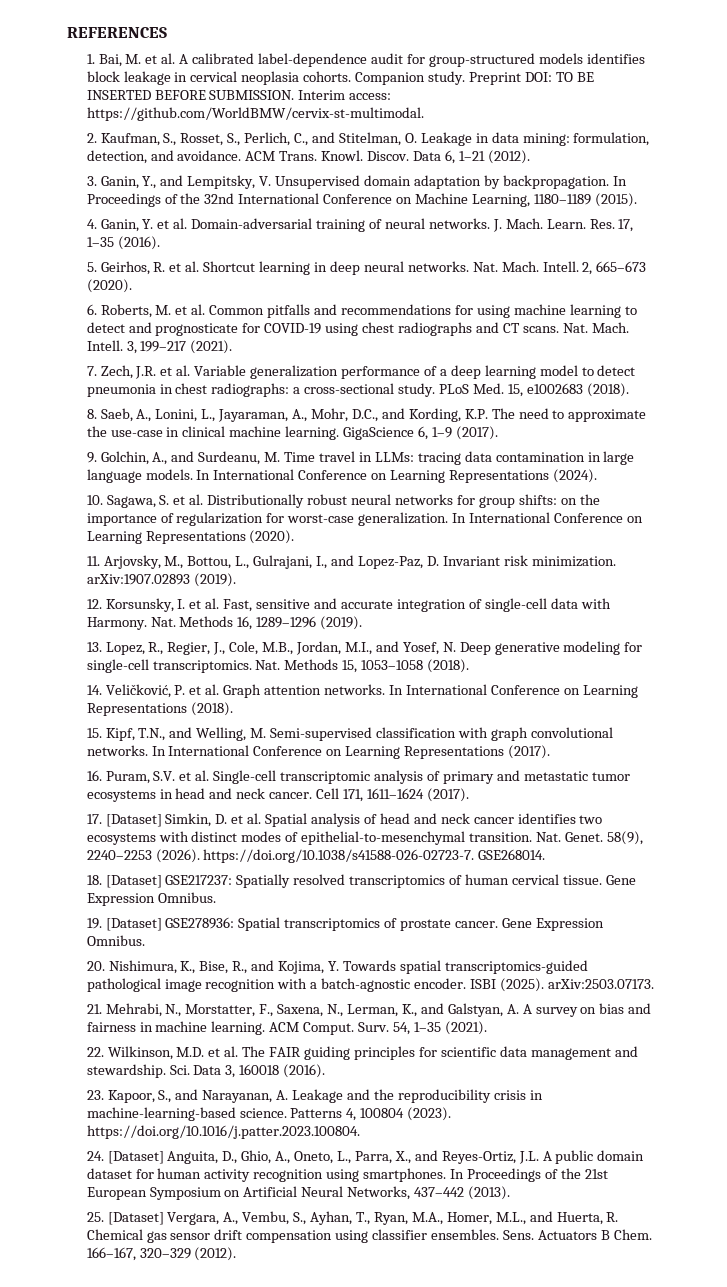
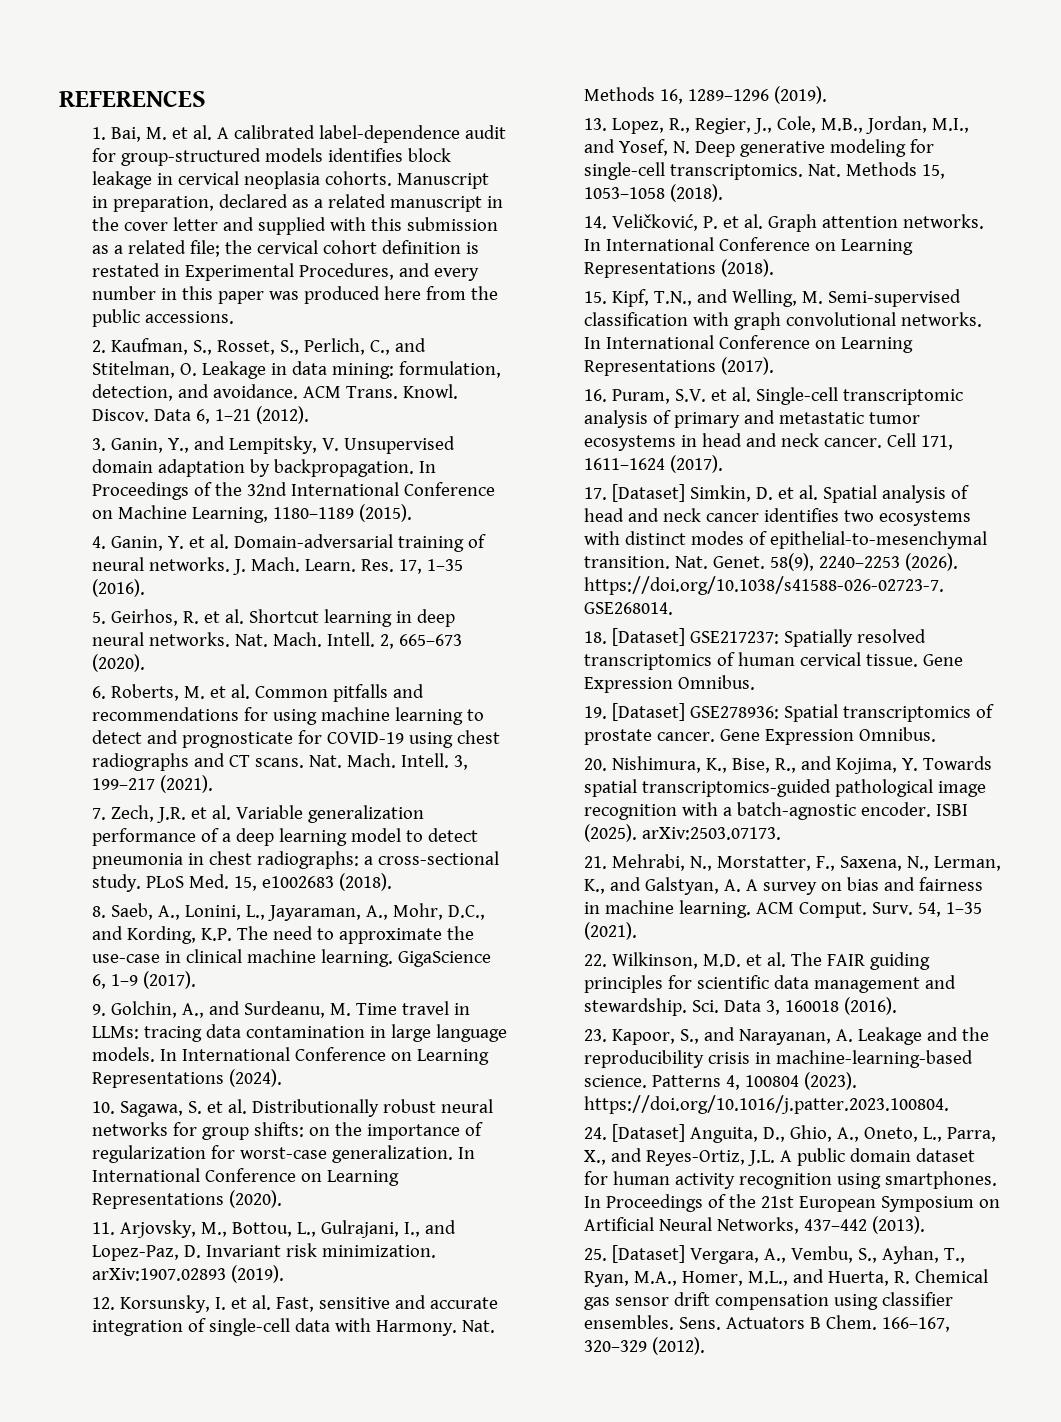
- Companion study. Preprint DOI: TO BE INSERTED BEFORE SUBMISSION. Interim access: https://github.com/WorldBMW/cervix-st-multimodal.
+ Manuscript in preparation, declared as a related manuscript in the cover letter and supplied with this submission as a related file; the cervical cohort definition is restated in Experimental Procedures, and every number in this paper was produced here from the public accessions.

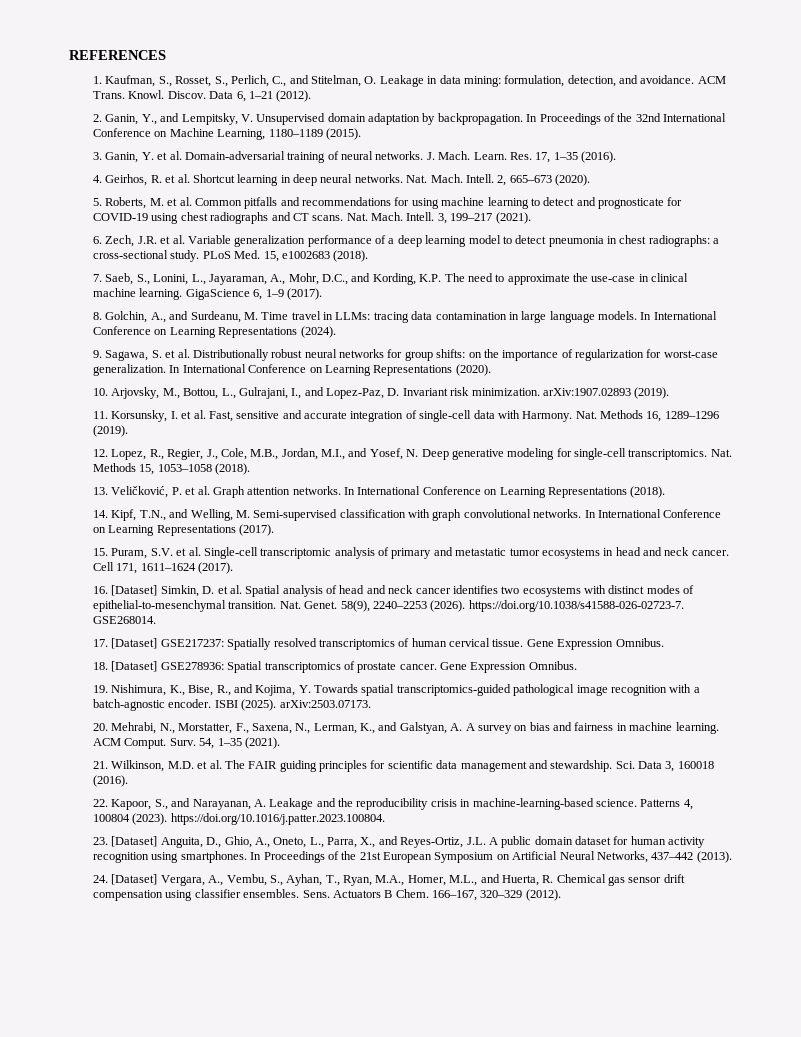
- 1. Bai, M. et al. A calibrated label-dependence audit for group-structured models identifies block leakage in cervical neoplasia cohorts. Manuscript in preparation, declared as a related manuscript in the cover letter and supplied with this submission as a related file; the cervical cohort definition is restated in Experimental Procedures, and every number in this paper was produced here from the public accessions.
- 2. Kaufman, S., Rosset, S., Perlich, C., and Stitelman, O. Leakage in data mining: formulation, detection, and avoidance.
+ 1. Kaufman, S., Rosset, S., Perlich, C., and Stitelman, O. Leakage in data mining: formulation, detection, and avoidance.
- 3. Ganin, Y., and Lempitsky, V. Unsupervised domain adaptation by backpropagation.
+ 2. Ganin, Y., and Lempitsky, V. Unsupervised domain adaptation by backpropagation.
- 4. Ganin, Y. et al. Domain-adversarial training of neural networks.
+ 3. Ganin, Y. et al. Domain-adversarial training of neural networks.
- 5. Geirhos, R. et al. Shortcut learning in deep neural networks.
+ 4. Geirhos, R. et al. Shortcut learning in deep neural networks.
- 6. Roberts, M. et al. Common pitfalls and recommendations for using machine learning to detect and prognosticate for COVID-19 using chest radiographs and CT scans.
+ 5. Roberts, M. et al. Common pitfalls and recommendations for using machine learning to detect and prognosticate for COVID-19 using chest radiographs and CT scans.
- 7. Zech, J.R. et al. Variable generalization performance of a deep learning model to detect pneumonia in chest radiographs: a cross-sectional study.
+ 6. Zech, J.R. et al. Variable generalization performance of a deep learning model to detect pneumonia in chest radiographs: a cross-sectional study.
- 8. Saeb, A., Lonini, L., Jayaraman, A., Mohr, D.C., and Kording, K.P. The need to approximate the use-case in clinical machine learning.
+ 7. Saeb, S., Lonini, L., Jayaraman, A., Mohr, D.C., and Kording, K.P. The need to approximate the use-case in clinical machine learning.
- 9. Golchin, A., and Surdeanu, M. Time travel in LLMs: tracing data contamination in large language models.
+ 8. Golchin, A., and Surdeanu, M. Time travel in LLMs: tracing data contamination in large language models.
- 10. Sagawa, S. et al. Distributionally robust neural networks for group shifts: on the importance of regularization for worst-case generalization.
+ 9. Sagawa, S. et al. Distributionally robust neural networks for group shifts: on the importance of regularization for worst-case generalization.
- 11. Arjovsky, M., Bottou, L., Gulrajani, I., and Lopez-Paz, D. Invariant risk minimization. arXiv:1907.02893 (2019).
+ 10. Arjovsky, M., Bottou, L., Gulrajani, I., and Lopez-Paz, D. Invariant risk minimization. arXiv:1907.02893 (2019).
- 12. Korsunsky, I. et al. Fast, sensitive and accurate integration of single-cell data with Harmony.
+ 11. Korsunsky, I. et al. Fast, sensitive and accurate integration of single-cell data with Harmony.
- 13. Lopez, R., Regier, J., Cole, M.B., Jordan, M.I., and Yosef, N. Deep generative modeling for single-cell transcriptomics.
+ 12. Lopez, R., Regier, J., Cole, M.B., Jordan, M.I., and Yosef, N. Deep generative modeling for single-cell transcriptomics.
- 14. Veličković, P. et al. Graph attention networks.
+ 13. Veličković, P. et al. Graph attention networks.
- 15. Kipf, T.N., and Welling, M. Semi-supervised classification with graph convolutional networks.
+ 14. Kipf, T.N., and Welling, M. Semi-supervised classification with graph convolutional networks.
- 16. Puram, S.V. et al. Single-cell transcriptomic analysis of primary and metastatic tumor ecosystems in head and neck cancer.
+ 15. Puram, S.V. et al. Single-cell transcriptomic analysis of primary and metastatic tumor ecosystems in head and neck cancer.
- 17. [Dataset] Simkin, D. et al. Spatial analysis of head and neck cancer identifies two ecosystems with distinct modes of epithelial-to-mesenchymal transition.
+ 16. [Dataset] Simkin, D. et al. Spatial analysis of head and neck cancer identifies two ecosystems with distinct modes of epithelial-to-mesenchymal transition.
- 18. [Dataset] GSE217237: Spatially resolved transcriptomics of human cervical tissue.
+ 17. [Dataset] GSE217237: Spatially resolved transcriptomics of human cervical tissue.
- 19. [Dataset] GSE278936: Spatial transcriptomics of prostate cancer.
+ 18. [Dataset] GSE278936: Spatial transcriptomics of prostate cancer.
- 20. Nishimura, K., Bise, R., and Kojima, Y. Towards spatial transcriptomics-guided pathological image recognition with a batch-agnostic encoder.
+ 19. Nishimura, K., Bise, R., and Kojima, Y. Towards spatial transcriptomics-guided pathological image recognition with a batch-agnostic encoder.
- 21. Mehrabi, N., Morstatter, F., Saxena, N., Lerman, K., and Galstyan, A. A survey on bias and fairness in machine learning.
+ 20. Mehrabi, N., Morstatter, F., Saxena, N., Lerman, K., and Galstyan, A. A survey on bias and fairness in machine learning.
- 22. Wilkinson, M.D. et al. The FAIR guiding principles for scientific data management and stewardship.
+ 21. Wilkinson, M.D. et al. The FAIR guiding principles for scientific data management and stewardship.
- 23. Kapoor, S., and Narayanan, A. Leakage and the reproducibility crisis in machine-learning-based science.
+ 22. Kapoor, S., and Narayanan, A. Leakage and the reproducibility crisis in machine-learning-based science.
- 24. [Dataset] Anguita, D., Ghio, A., Oneto, L., Parra, X., and Reyes-Ortiz, J.L. A public domain dataset for human activity recognition using smartphones.
+ 23. [Dataset] Anguita, D., Ghio, A., Oneto, L., Parra, X., and Reyes-Ortiz, J.L. A public domain dataset for human activity recognition using smartphones.
- 25. [Dataset] Vergara, A., Vembu, S., Ayhan, T., Ryan, M.A., Homer, M.L., and Huerta, R. Chemical gas sensor drift compensation using classifier ensembles.
+ 24. [Dataset] Vergara, A., Vembu, S., Ayhan, T., Ryan, M.A., Homer, M.L., and Huerta, R. Chemical gas sensor drift compensation using classifier ensembles.

